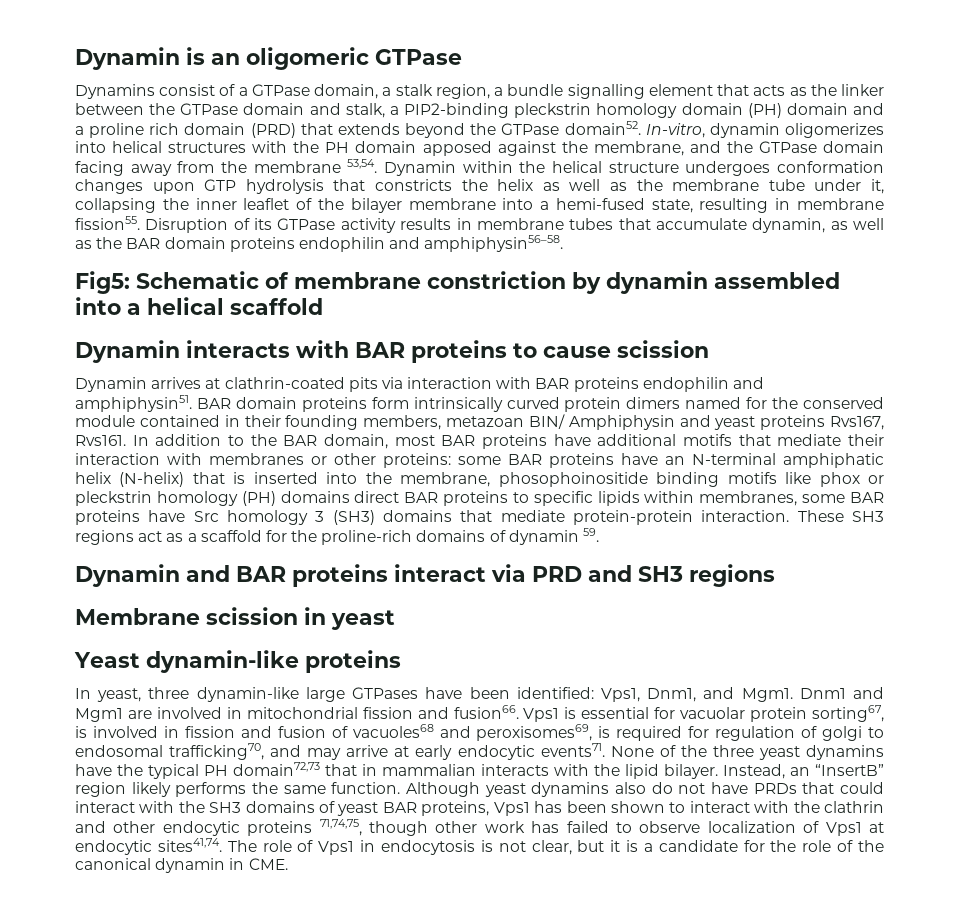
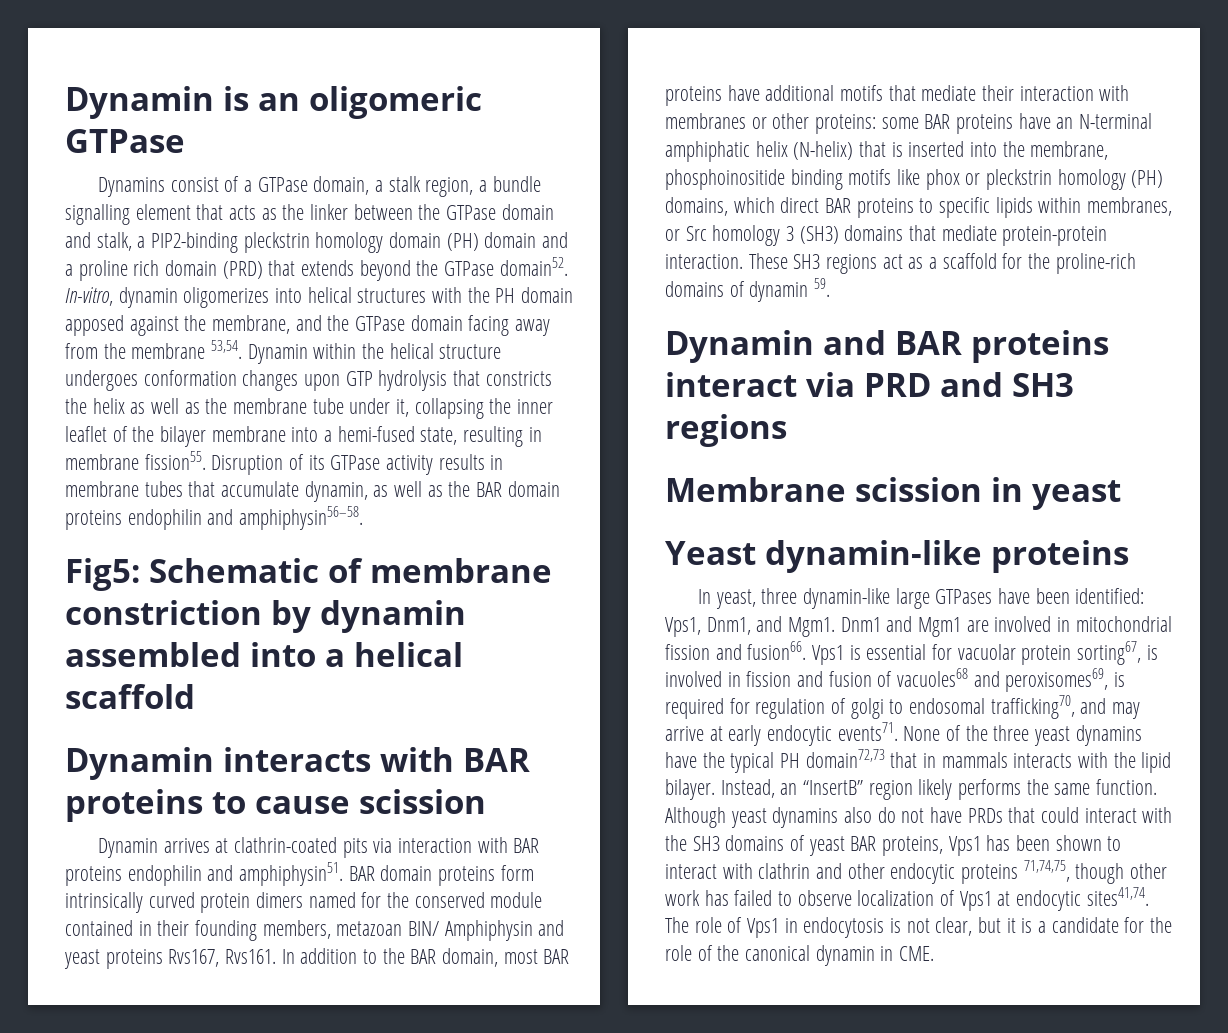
- some BAR proteins have an N-terminal amphiphatic helix (N-helix) that is inserted into the membrane, phosophoinositide binding motifs like phox or pleckstrin homology (PH) domains direct BAR proteins to specific lipids within membranes, some BAR proteins have Src homology 3 (SH3) domains that mediate protein-protein interaction.
+ some BAR proteins have an N-terminal amphiphatic helix (N-helix) that is inserted into the membrane, phosphoinositide binding motifs like phox or pleckstrin homology (PH) domains, which direct BAR proteins to specific lipids within membranes, or Src homology 3 (SH3) domains that mediate protein-protein interaction.
- None of the three yeast dynamins have the typical PH domain72,73 that in mammalian interacts with the lipid bilayer.
+ None of the three yeast dynamins have the typical PH domain72,73 that in mammals interacts with the lipid bilayer.
- Although yeast dynamins also do not have PRDs that could interact with the SH3 domains of yeast BAR proteins, Vps1 has been shown to interact with the clathrin and other endocytic proteins 71,74,75, though other work has failed to observe localization of Vps1 at endocytic sites41,74.
+ Although yeast dynamins also do not have PRDs that could interact with the SH3 domains of yeast BAR proteins, Vps1 has been shown to interact with clathrin and other endocytic proteins 71,74,75, though other work has failed to observe localization of Vps1 at endocytic sites41,74.

